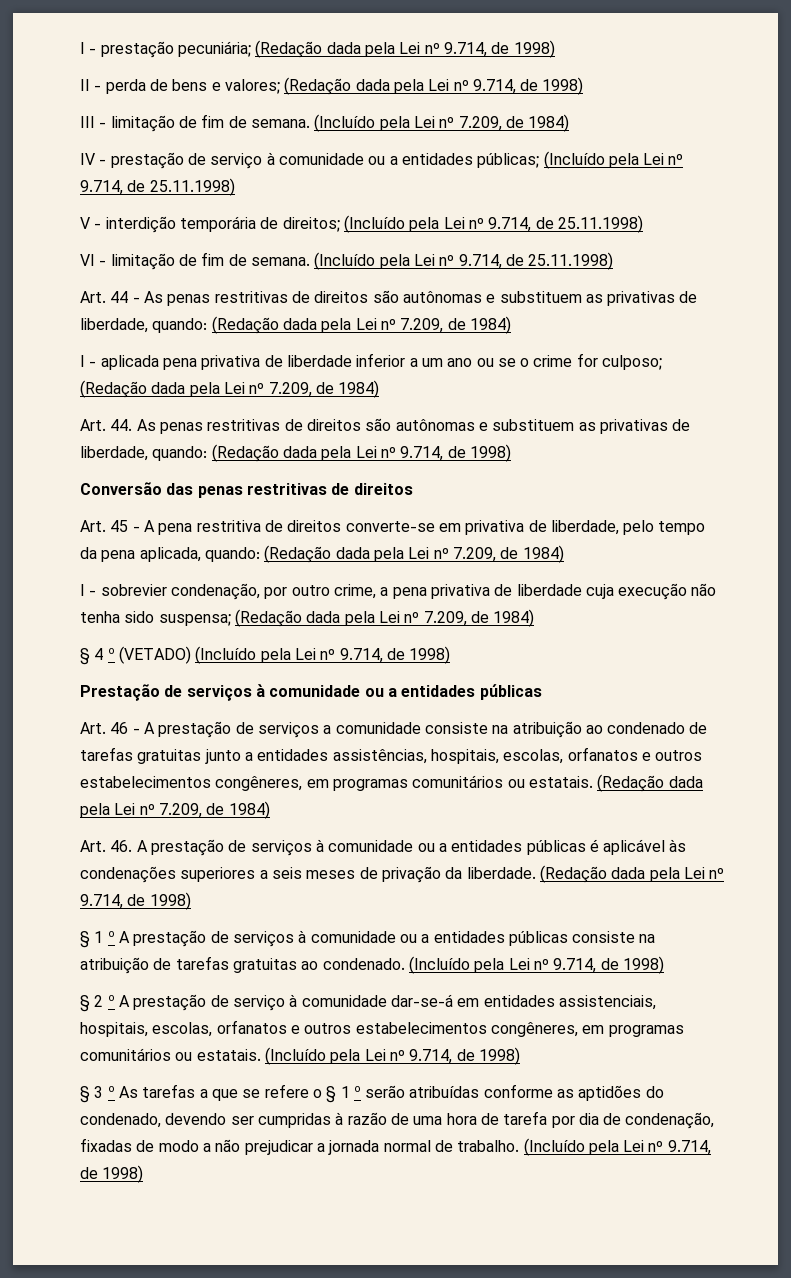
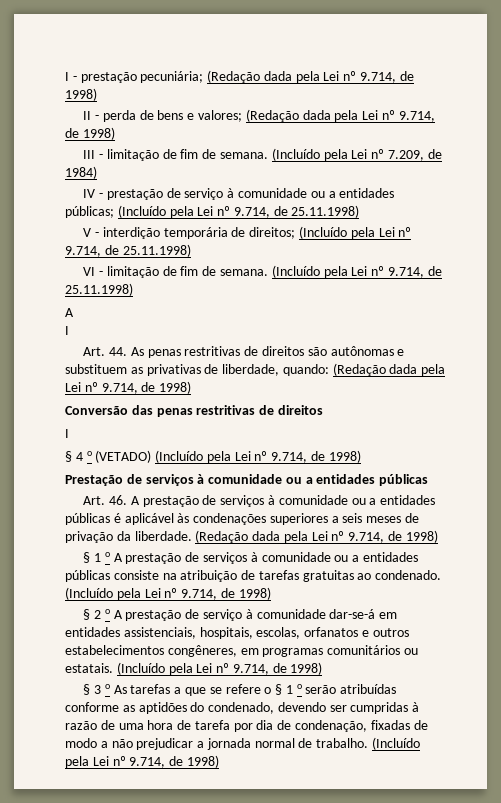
  VI - limitação de fim de semana. (Incluído pela Lei nº 9.714, de 25.11.1998)
- Art. 44 - As penas restritivas de direitos são autônomas e substituem as privativas de liberdade, quando: (Redação dada pela Lei nº 7.209, de 1984)
- I - aplicada pena privativa de liberdade inferior a um ano ou se o crime for culposo; (Redação dada pela Lei nº 7.209, de 1984)
+ A
+ I
  Conversão das penas restritivas de direitos
- Art. 45 - A pena restritiva de direitos converte-se em privativa de liberdade, pelo tempo da pena aplicada, quando: (Redação dada pela Lei nº 7.209, de 1984)
- I - sobrevier condenação, por outro crime, a pena privativa de liberdade cuja execução não tenha sido suspensa; (Redação dada pela Lei nº 7.209, de 1984)
+ I
- Art. 46 - A prestação de serviços a comunidade consiste na atribuição ao condenado de tarefas gratuitas junto a entidades assistências, hospitais, escolas, orfanatos e outros estabelecimentos congêneres, em programas comunitários ou estatais. (Redação dada pela Lei nº 7.209, de 1984)

